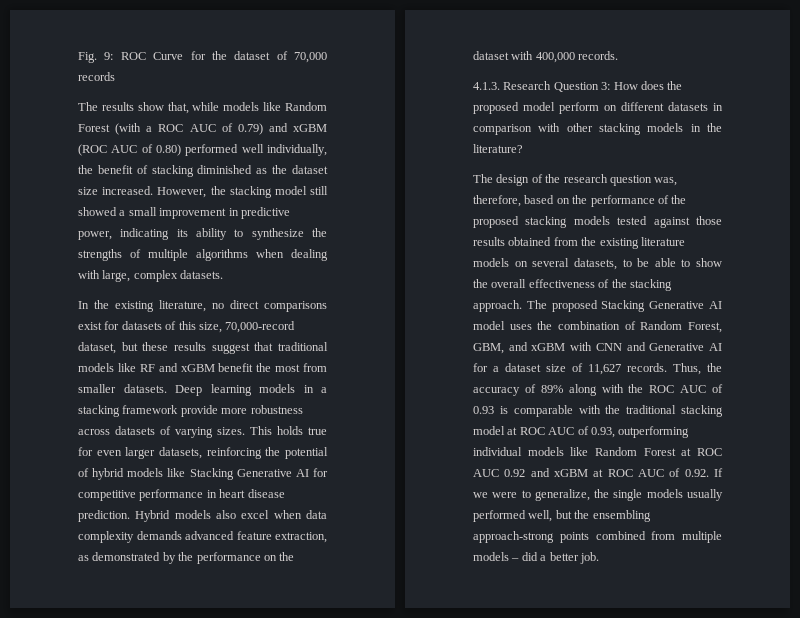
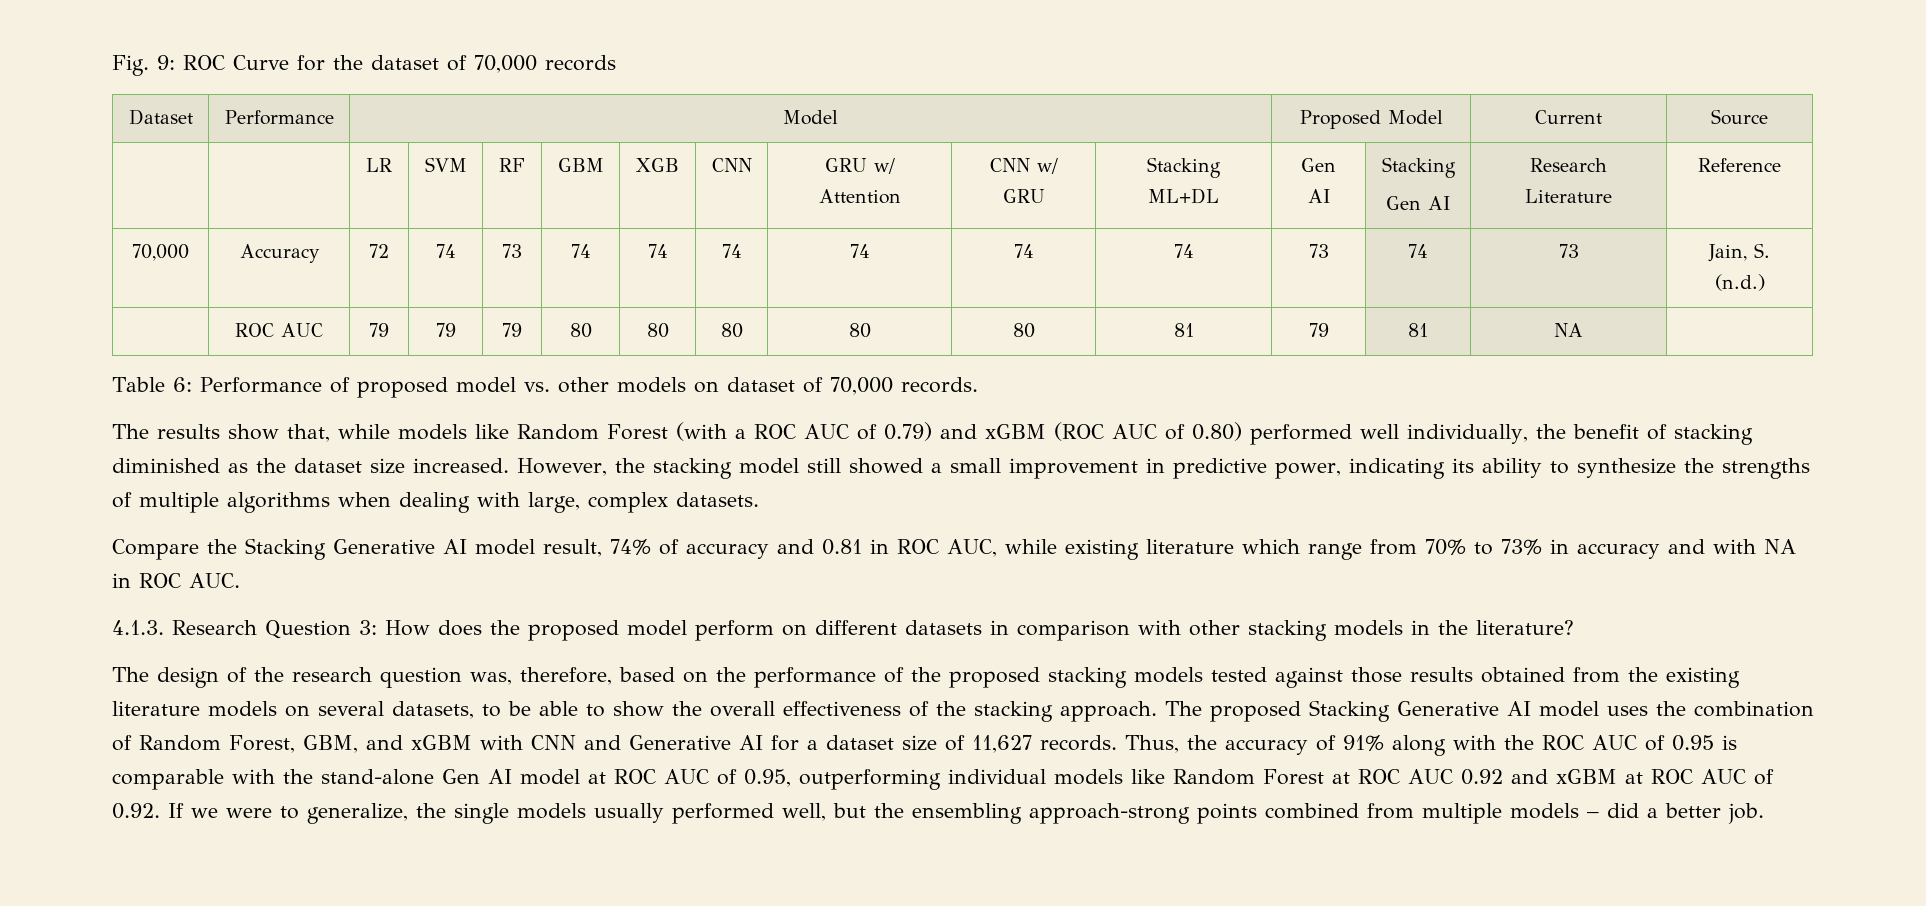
+ Dataset | Performance | Model | Proposed Model | Current | Source
+ | | LR | SVM | RF | GBM | XGB | CNN | GRU w/ Attention | CNN w/ GRU | Stacking ML+DL | Gen AI | Stacking
+ Gen AI | Research Literature | Reference
+ 70,000 | Accuracy | 72 | 74 | 73 | 74 | 74 | 74 | 74 | 74 | 74 | 73 | 74 | 73 | Jain, S. (n.d.)
+ | ROC AUC | 79 | 79 | 79 | 80 | 80 | 80 | 80 | 80 | 81 | 79 | 81 | NA |
+ Table 6: Performance of proposed model vs. other models on dataset of 70,000 records.
- In the existing literature, no direct comparisons exist for datasets of this size, 70,000-record dataset, but these results suggest that traditional models like RF and xGBM benefit the most from smaller datasets. Deep learning models in a stacking framework provide more robustness across datasets of varying sizes. This holds true for even larger datasets, reinforcing the potential of hybrid models like Stacking Generative AI for competitive performance in heart disease prediction. Hybrid models also excel when data complexity demands advanced feature extraction, as demonstrated by the performance on the dataset with 400,000 records.
+ Compare the Stacking Generative AI model result, 74% of accuracy and 0.81 in ROC AUC, while existing literature which range from 70% to 73% in accuracy and with NA in ROC AUC.
- Thus, the accuracy of 89% along with the ROC AUC of 0.93 is comparable with the traditional stacking model at ROC AUC of 0.93, outperforming individual models like Random Forest at ROC AUC 0.92 and xGBM at ROC AUC of 0.92. If we were to generalize, the single models usually performed well, but the ensembling approach-strong points combined from multiple models – did a better job.
+ Thus, the accuracy of 91% along with the ROC AUC of 0.95 is comparable with the stand-alone Gen AI model at ROC AUC of 0.95, outperforming individual models like Random Forest at ROC AUC 0.92 and xGBM at ROC AUC of 0.92. If we were to generalize, the single models usually performed well, but the ensembling approach-strong points combined from multiple models – did a better job.

